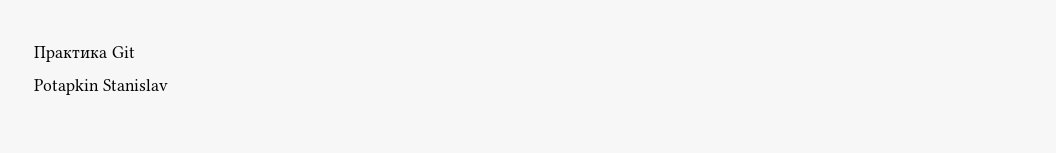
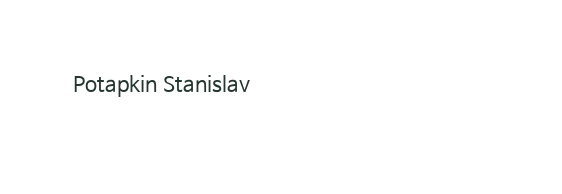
- Практика Git

